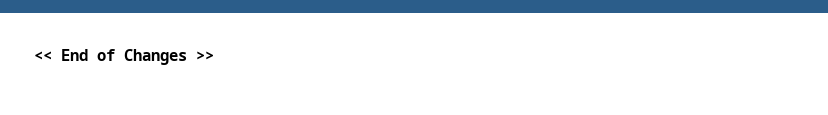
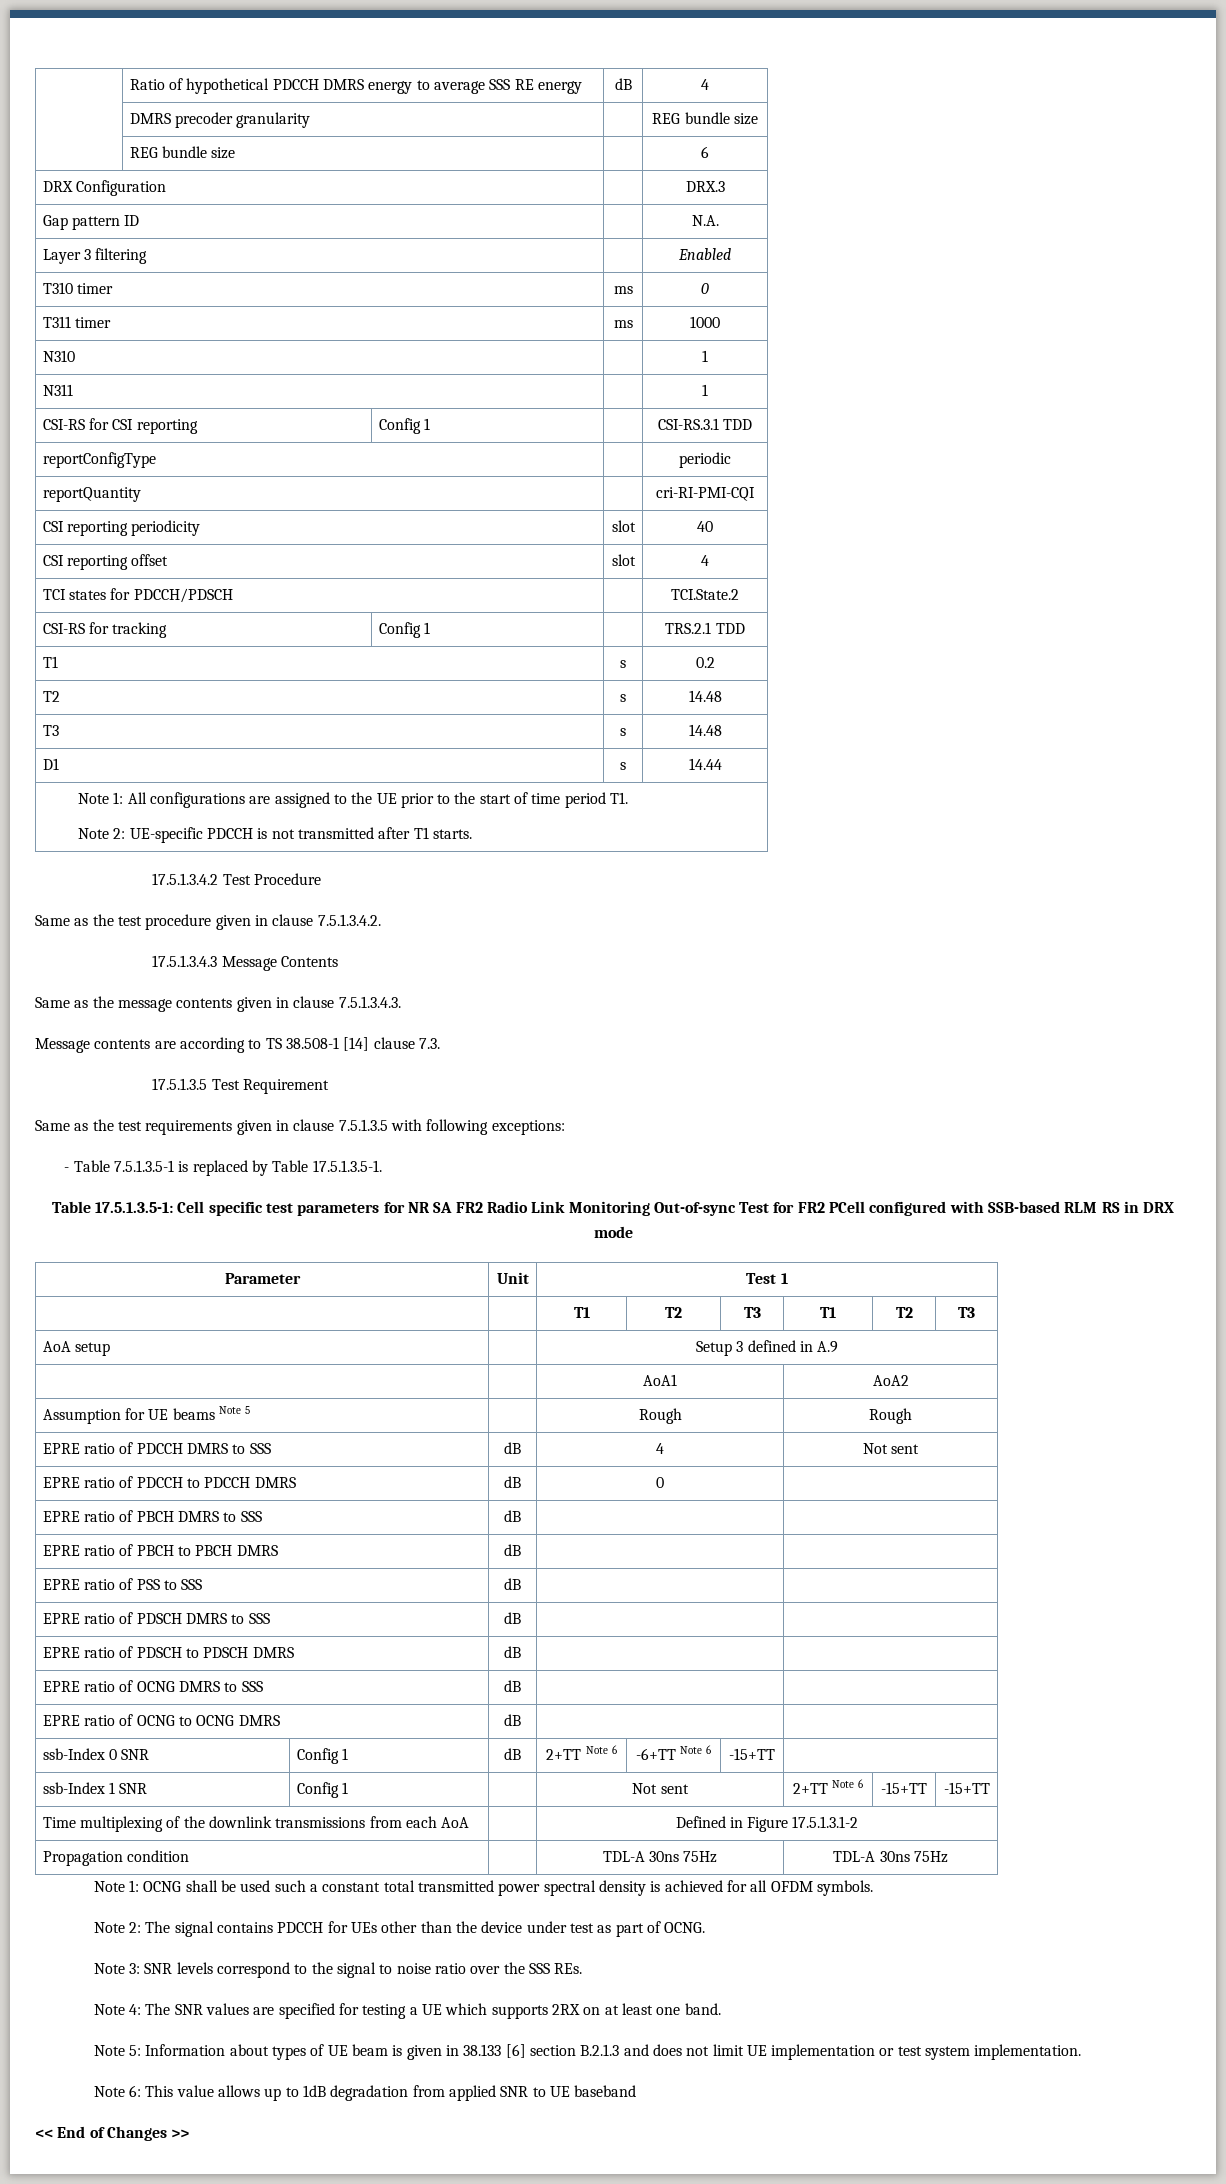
+ | Ratio of hypothetical PDCCH DMRS energy to average SSS RE energy | dB | 4
+ | DMRS precoder granularity | | REG bundle size
+ | REG bundle size | | 6
+ DRX Configuration | | DRX.3
+ Gap pattern ID | | N.A.
+ Layer 3 filtering | | Enabled
+ T310 timer | ms | 0
+ T311 timer | ms | 1000
+ N310 | | 1
+ N311 | | 1
+ CSI-RS for CSI reporting | Config 1 | | CSI-RS.3.1 TDD
+ reportConfigType | | periodic
+ reportQuantity | | cri-RI-PMI-CQI
+ CSI reporting periodicity | slot | 40
+ CSI reporting offset | slot | 4
+ TCI states for PDCCH/PDSCH | | TCI.State.2
+ CSI-RS for tracking | Config 1 | | TRS.2.1 TDD
+ T1 | s | 0.2
+ T2 | s | 14.48
+ T3 | s | 14.48
+ D1 | s | 14.44
+ Note 1: All configurations are assigned to the UE prior to the start of time period T1.
+ Note 2: UE-specific PDCCH is not transmitted after T1 starts.
+ 17.5.1.3.4.2 Test Procedure
+ Same as the test procedure given in clause 7.5.1.3.4.2.
+ 17.5.1.3.4.3 Message Contents
+ Same as the message contents given in clause 7.5.1.3.4.3.
+ Message contents are according to TS 38.508-1 [14] clause 7.3.
+ 17.5.1.3.5 Test Requirement
+ Same as the test requirements given in clause 7.5.1.3.5 with following exceptions:
+ - Table 7.5.1.3.5-1 is replaced by Table 17.5.1.3.5-1.
+ Table 17.5.1.3.5-1: Cell specific test parameters for NR SA FR2 Radio Link Monitoring Out-of-sync Test for FR2 PCell configured with SSB-based RLM RS in DRX mode
+ Parameter | Unit | Test 1
+ | | T1 | T2 | T3 | T1 | T2 | T3
+ AoA setup | | Setup 3 defined in A.9
+ | | AoA1 | AoA2
+ Assumption for UE beams Note 5 | | Rough | Rough
+ EPRE ratio of PDCCH DMRS to SSS | dB | 4 | Not sent
+ EPRE ratio of PDCCH to PDCCH DMRS | dB | 0 |
+ EPRE ratio of PBCH DMRS to SSS | dB | |
+ EPRE ratio of PBCH to PBCH DMRS | dB | |
+ EPRE ratio of PSS to SSS | dB | |
+ EPRE ratio of PDSCH DMRS to SSS | dB | |
+ EPRE ratio of PDSCH to PDSCH DMRS | dB | |
+ EPRE ratio of OCNG DMRS to SSS | dB | |
+ EPRE ratio of OCNG to OCNG DMRS | dB | |
+ ssb-Index 0 SNR | Config 1 | dB | 2+TT Note 6 | -6+TT Note 6 | -15+TT |
+ ssb-Index 1 SNR | Config 1 | | Not sent | 2+TT Note 6 | -15+TT | -15+TT
+ Time multiplexing of the downlink transmissions from each AoA | | Defined in Figure 17.5.1.3.1-2
+ Propagation condition | | TDL-A 30ns 75Hz | TDL-A 30ns 75Hz
+ Note 1: OCNG shall be used such a constant total transmitted power spectral density is achieved for all OFDM symbols.
+ Note 2: The signal contains PDCCH for UEs other than the device under test as part of OCNG.
+ Note 3: SNR levels correspond to the signal to noise ratio over the SSS REs.
+ Note 4: The SNR values are specified for testing a UE which supports 2RX on at least one band.
+ Note 5: Information about types of UE beam is given in 38.133 [6] section B.2.1.3 and does not limit UE implementation or test system implementation.
+ Note 6: This value allows up to 1dB degradation from applied SNR to UE baseband

